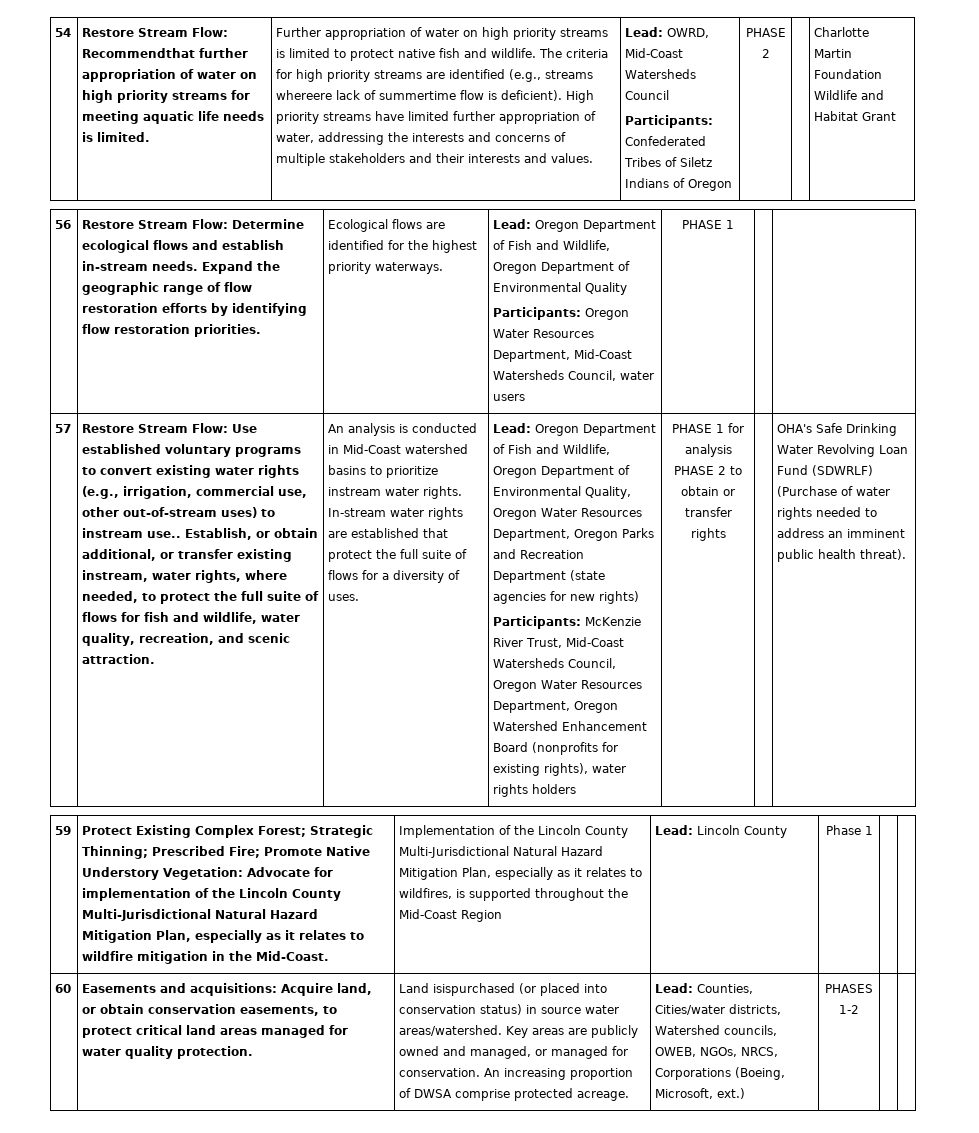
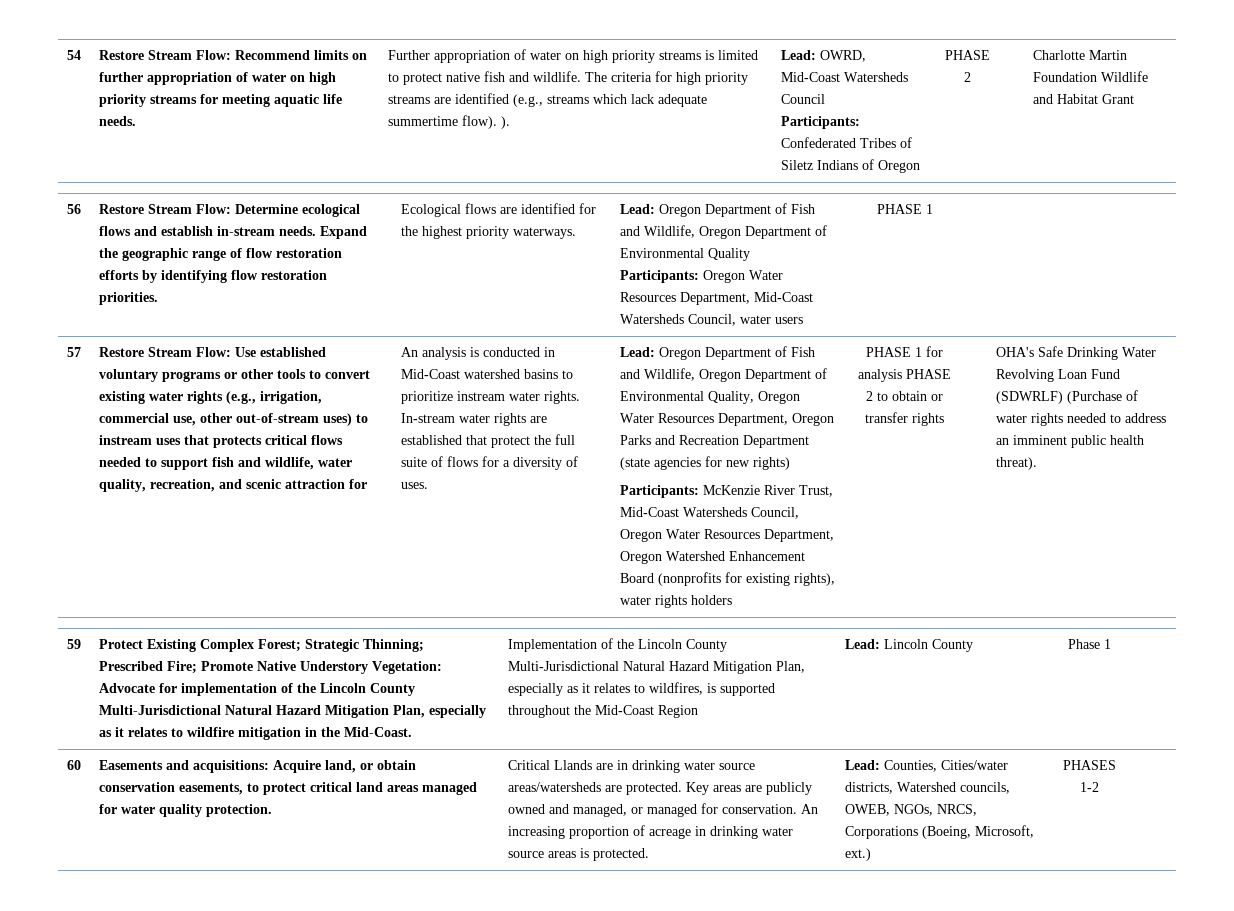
- Restore Stream Flow: Recommendthat further appropriation of water on high priority streams for meeting aquatic life needs is limited.
+ Restore Stream Flow: Recommend limits on further appropriation of water on high priority streams for meeting aquatic life needs.
- The criteria for high priority streams are identified (e.g., streams whereere lack of summertime flow is deficient). High priority streams have limited further appropriation of water, addressing the interests and concerns of multiple stakeholders and their interests and values.
+ The criteria for high priority streams are identified (e.g., streams which lack adequate summertime flow). ).
- Restore Stream Flow: Use established voluntary programs to convert existing water rights (e.g., irrigation, commercial use, other out-of-stream uses) to instream use.. Establish, or obtain additional, or transfer existing instream, water rights, where needed, to protect the full suite of flows for fish and wildlife, water quality, recreation, and scenic attraction.
+ Restore Stream Flow: Use established voluntary programs or other tools to convert existing water rights (e.g., irrigation, commercial use, other out-of-stream uses) to instream uses that protects critical flows needed to support fish and wildlife, water quality, recreation, and scenic attraction for
- Land isispurchased (or placed into conservation status) in source water areas/watershed.
+ Critical Llands are in drinking water source areas/watersheds are protected.
- An increasing proportion of DWSA comprise protected acreage.
+ An increasing proportion of acreage in drinking water source areas is protected.

